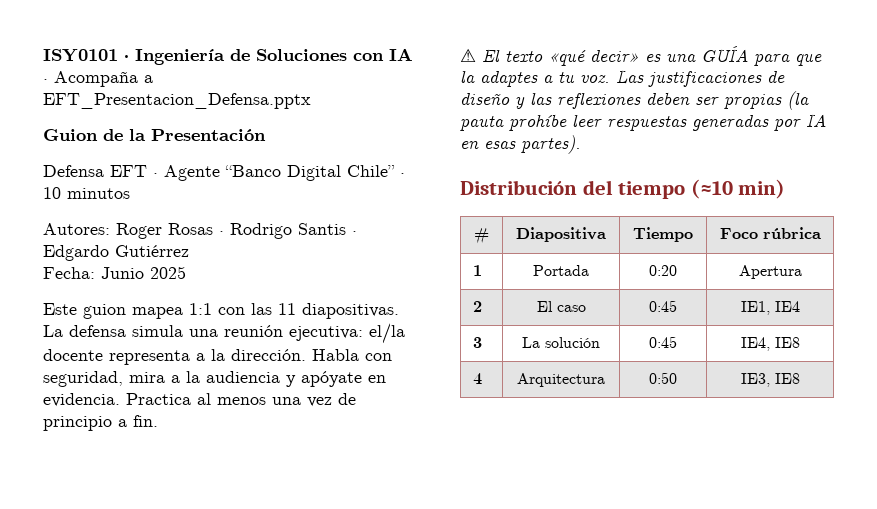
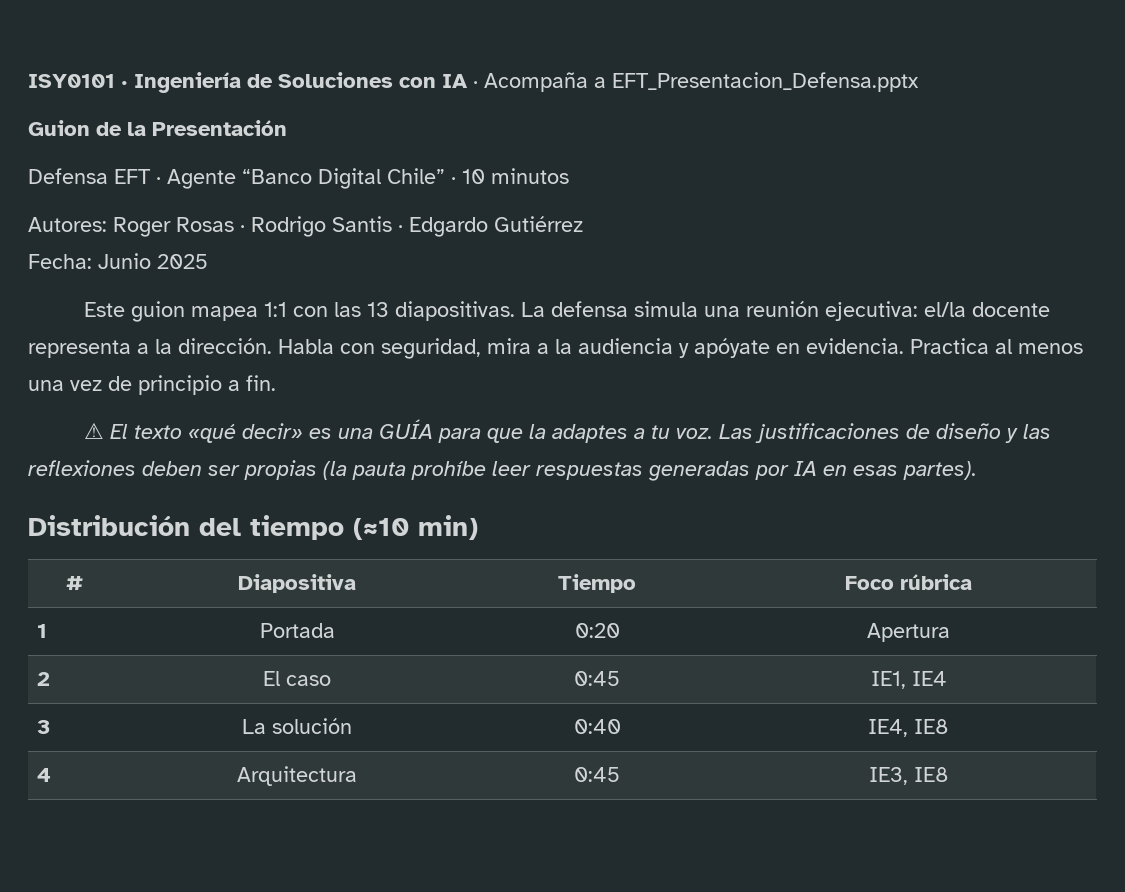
- Este guion mapea 1:1 con las 11 diapositivas.
+ Este guion mapea 1:1 con las 13 diapositivas.
- 3 | La solución | 0:45 | IE4, IE8
+ 3 | La solución | 0:40 | IE4, IE8
- 4 | Arquitectura | 0:50 | IE3, IE8
+ 4 | Arquitectura | 0:45 | IE3, IE8

